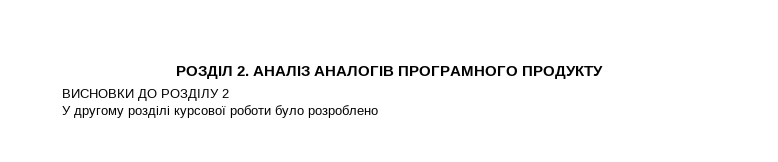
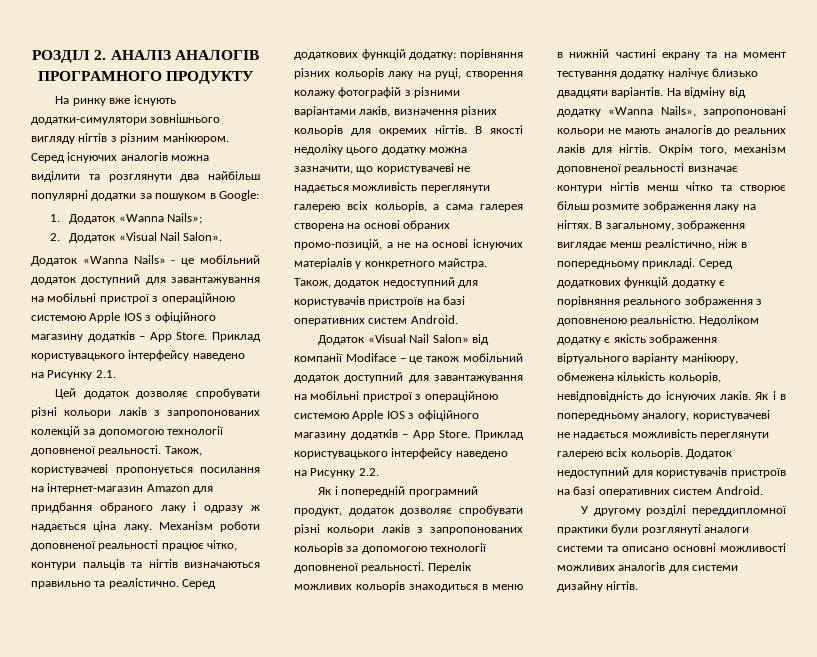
- ВИСНОВКИ ДО РОЗДІЛУ 2
- У другому розділі курсової роботи було розроблено
+ На ринку вже існують додатки-симулятори зовнішнього вигляду нігтів з різним манікюром. Серед існуючих аналогів можна виділити та розглянути два найбільш популярні додатки за пошуком в Google:
+ 1. Додаток «Wanna Nails»;
+ 2. Додаток «Visual Nail Salon».
+ Додаток «Wanna Nails» - це мобільний додаток доступний для завантажування на мобільні пристрої з операційною системою Apple IOS з офіційного магазину додатків – App Store. Приклад користувацького інтерфейсу наведено на Рисунку 2.1.
+ Цей додаток дозволяє спробувати різні кольори лаків з запропонованих колекцій за допомогою технології доповненої реальності. Також, користувачеві пропонується посилання на інтернет-магазин Amazon для придбання обраного лаку і одразу ж надається ціна лаку. Механізм роботи доповненої реальності працює чітко, контури пальців та нігтів визначаються правильно та реалістично. Серед додаткових функцій додатку: порівняння різних кольорів лаку на руці, створення колажу фотографій з різними варіантами лаків, визначення різних кольорів для окремих нігтів. В якості недоліку цього додатку можна зазначити, що користувачеві не надається можливість переглянути галерею всіх кольорів, а сама галерея створена на основі обраних промо-позицій, а не на основі існуючих матеріалів у конкретного майстра. Також, додаток недоступний для користувачів пристроїв на базі оперативних систем Android.
+ Додаток «Visual Nail Salon» від компанії Modiface – це також мобільний додаток доступний для завантажування на мобільні пристрої з операційною системою Apple IOS з офіційного магазину додатків – App Store. Приклад користувацького інтерфейсу наведено на Рисунку 2.2.
+ Як і попередній програмний продукт, додаток дозволяє спробувати різні кольори лаків з запропонованих кольорів за допомогою технології доповненої реальності. Перелік можливих кольорів знаходиться в меню в нижній частині екрану та на момент тестування додатку налічує близько двадцяти варіантів. На відміну від додатку «Wanna Nails», запропоновані кольори не мають аналогів до реальних лаків для нігтів. Окрім того, механізм доповненої реальності визначає контури нігтів менш чітко та створює більш розмите зображення лаку на нігтях. В загальному, зображення виглядає менш реалістично, ніж в попередньому прикладі. Серед додаткових функцій додатку є порівняння реального зображення з доповненою реальністю. Недоліком додатку є якість зображення віртуального варіанту манікюру, обмежена кількість кольорів, невідповідність до існуючих лаків. Як і в попередньому аналогу, користувачеві не надається можливість переглянути галерею всіх кольорів. Додаток недоступний для користувачів пристроїв на базі оперативних систем Android.
+ У другому розділі переддипломної практики були розглянуті аналоги системи та описано основні можливості можливих аналогів для системи дизайну нігтів.

